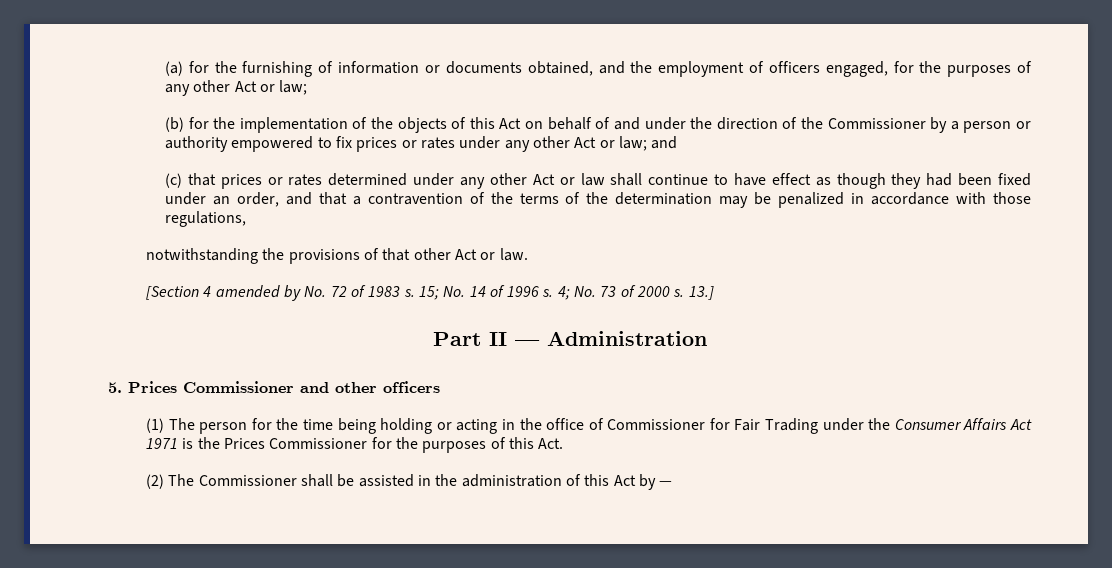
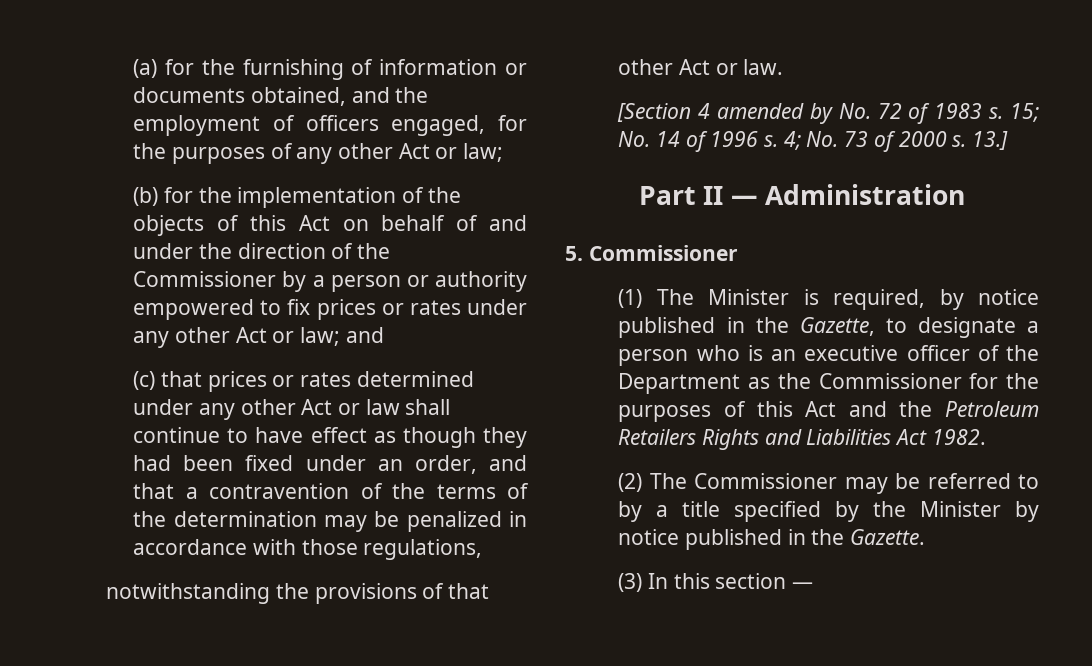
- 5. Prices Commissioner and other officers
+ 5. Commissioner
- (1) The person for the time being holding or acting in the office of Commissioner for Fair Trading under the Consumer Affairs Act 1971 is the Prices Commissioner for the purposes of this Act.
- (2) The Commissioner shall be assisted in the administration of this Act by —
+ (1) The Minister is required, by notice published in the Gazette, to designate a person who is an executive officer of the Department as the Commissioner for the purposes of this Act and the Petroleum Retailers Rights and Liabilities Act 1982.
+ (2) The Commissioner may be referred to by a title specified by the Minister by notice published in the Gazette.
+ (3) In this section —

